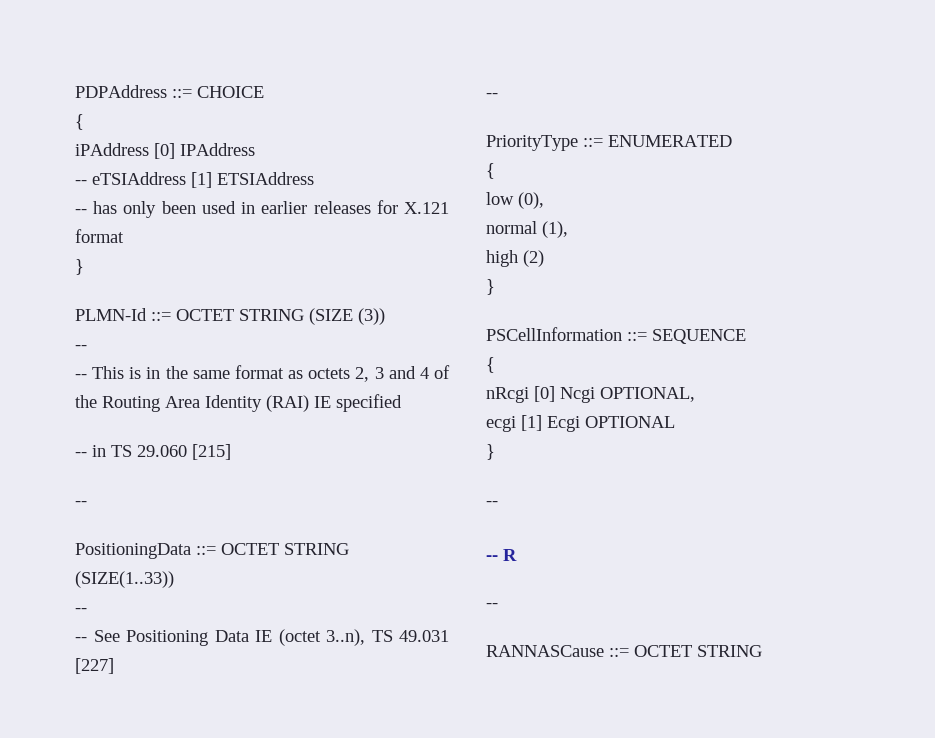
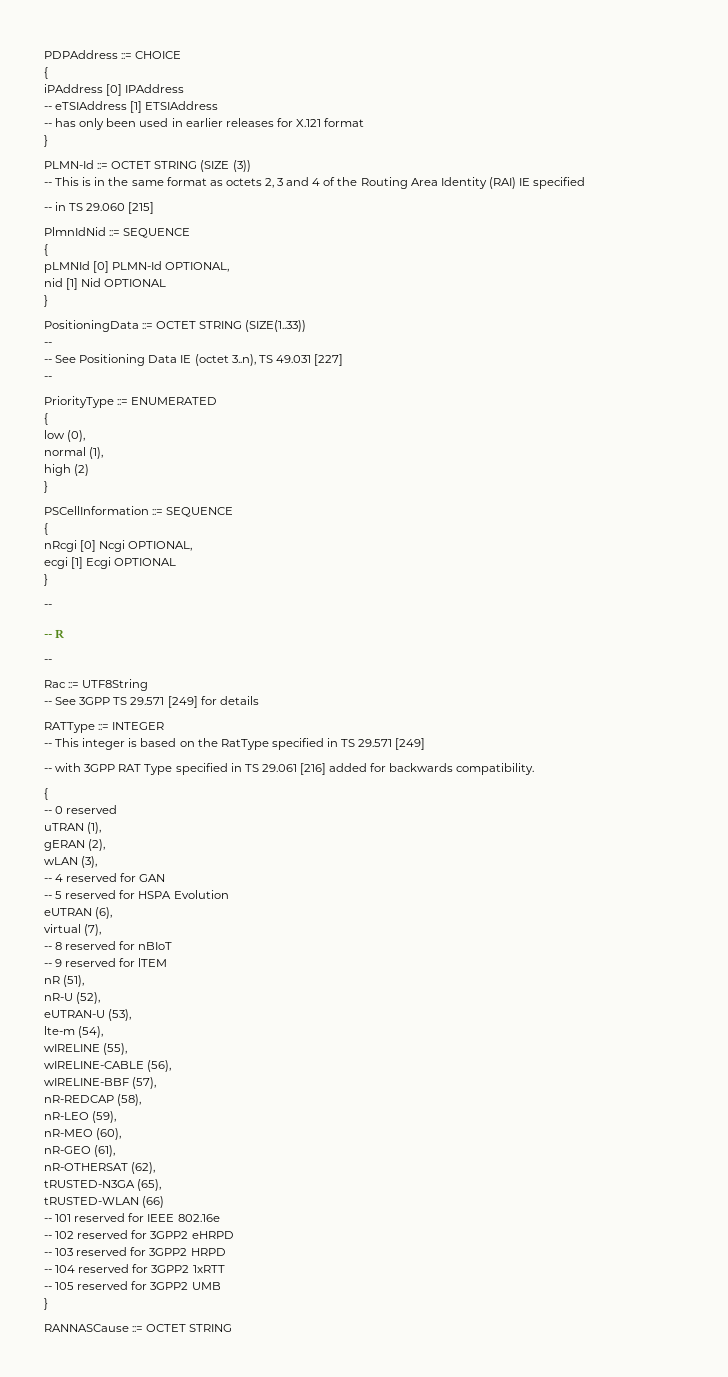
  PLMN-Id ::= OCTET STRING (SIZE (3))
- --
  -- in TS 29.060 [215]
- --
+ PlmnIdNid ::= SEQUENCE
+ {
+ pLMNId [0] PLMN-Id OPTIONAL,
+ nid [1] Nid OPTIONAL
+ }
+ Rac ::= UTF8String
+ -- See 3GPP TS 29.571 [249] for details
+ RATType ::= INTEGER
+ -- This integer is based on the RatType specified in TS 29.571 [249]
+ -- with 3GPP RAT Type specified in TS 29.061 [216] added for backwards compatibility.
+ {
+ -- 0 reserved
+ uTRAN (1),
+ gERAN (2),
+ wLAN (3),
+ -- 4 reserved for GAN
+ -- 5 reserved for HSPA Evolution
+ eUTRAN (6),
+ virtual (7),
+ -- 8 reserved for nBIoT
+ -- 9 reserved for lTEM
+ nR (51),
+ nR-U (52),
+ eUTRAN-U (53),
+ lte-m (54),
+ wIRELINE (55),
+ wIRELINE-CABLE (56),
+ wIRELINE-BBF (57),
+ nR-REDCAP (58),
+ nR-LEO (59),
+ nR-MEO (60),
+ nR-GEO (61),
+ nR-OTHERSAT (62),
+ tRUSTED-N3GA (65),
+ tRUSTED-WLAN (66)
+ -- 101 reserved for IEEE 802.16e
+ -- 102 reserved for 3GPP2 eHRPD
+ -- 103 reserved for 3GPP2 HRPD
+ -- 104 reserved for 3GPP2 1xRTT
+ -- 105 reserved for 3GPP2 UMB
+ }

